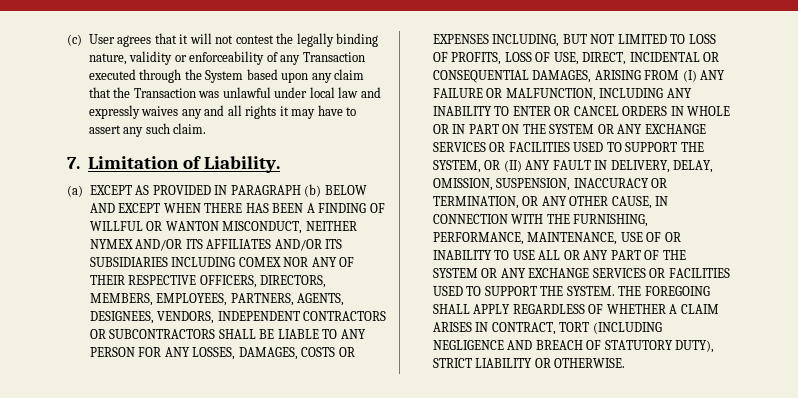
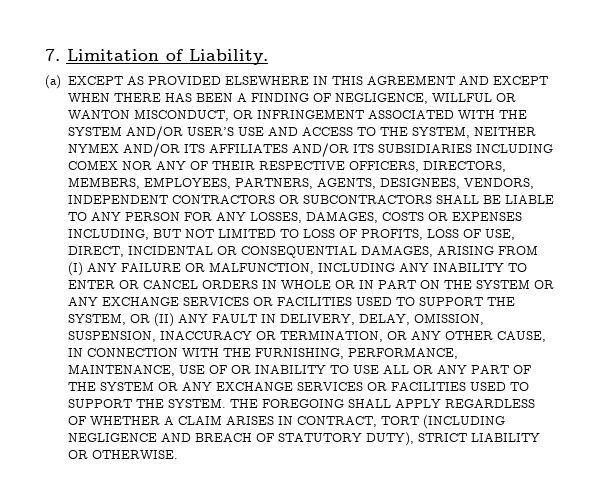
- (c) User agrees that it will not contest the legally binding nature, validity or enforceability of any Transaction executed through the System based upon any claim that the Transaction was unlawful under local law and expressly waives any and all rights it may have to assert any such claim.
- (a) EXCEPT AS PROVIDED IN PARAGRAPH (b) BELOW AND EXCEPT WHEN THERE HAS BEEN A FINDING OF WILLFUL OR WANTON MISCONDUCT, NEITHER NYMEX AND/OR ITS AFFILIATES AND/OR ITS SUBSIDIARIES INCLUDING COMEX NOR ANY OF THEIR RESPECTIVE OFFICERS, DIRECTORS, MEMBERS, EMPLOYEES, PARTNERS, AGENTS, DESIGNEES, VENDORS, INDEPENDENT CONTRACTORS OR SUBCONTRACTORS SHALL BE LIABLE TO ANY PERSON FOR ANY LOSSES, DAMAGES, COSTS OR EXPENSES INCLUDING, BUT NOT LIMITED TO LOSS OF PROFITS, LOSS OF USE, DIRECT, INCIDENTAL OR CONSEQUENTIAL DAMAGES, ARISING FROM (I) ANY FAILURE OR MALFUNCTION, INCLUDING ANY INABILITY TO ENTER OR CANCEL ORDERS IN WHOLE OR IN PART ON THE SYSTEM OR ANY EXCHANGE SERVICES OR FACILITIES USED TO SUPPORT THE SYSTEM, OR (II) ANY FAULT IN DELIVERY, DELAY, OMISSION, SUSPENSION, INACCURACY OR TERMINATION, OR ANY OTHER CAUSE, IN CONNECTION WITH THE FURNISHING, PERFORMANCE, MAINTENANCE, USE OF OR INABILITY TO USE ALL OR ANY PART OF THE SYSTEM OR ANY EXCHANGE SERVICES OR FACILITIES USED TO SUPPORT THE SYSTEM.
+ (a) EXCEPT AS PROVIDED ELSEWHERE IN THIS AGREEMENT AND EXCEPT WHEN THERE HAS BEEN A FINDING OF NEGLIGENCE, WILLFUL OR WANTON MISCONDUCT, OR INFRINGEMENT ASSOCIATED WITH THE SYSTEM AND/OR USER’S USE AND ACCESS TO THE SYSTEM, NEITHER NYMEX AND/OR ITS AFFILIATES AND/OR ITS SUBSIDIARIES INCLUDING COMEX NOR ANY OF THEIR RESPECTIVE OFFICERS, DIRECTORS, MEMBERS, EMPLOYEES, PARTNERS, AGENTS, DESIGNEES, VENDORS, INDEPENDENT CONTRACTORS OR SUBCONTRACTORS SHALL BE LIABLE TO ANY PERSON FOR ANY LOSSES, DAMAGES, COSTS OR EXPENSES INCLUDING, BUT NOT LIMITED TO LOSS OF PROFITS, LOSS OF USE, DIRECT, INCIDENTAL OR CONSEQUENTIAL DAMAGES, ARISING FROM (I) ANY FAILURE OR MALFUNCTION, INCLUDING ANY INABILITY TO ENTER OR CANCEL ORDERS IN WHOLE OR IN PART ON THE SYSTEM OR ANY EXCHANGE SERVICES OR FACILITIES USED TO SUPPORT THE SYSTEM, OR (II) ANY FAULT IN DELIVERY, DELAY, OMISSION, SUSPENSION, INACCURACY OR TERMINATION, OR ANY OTHER CAUSE, IN CONNECTION WITH THE FURNISHING, PERFORMANCE, MAINTENANCE, USE OF OR INABILITY TO USE ALL OR ANY PART OF THE SYSTEM OR ANY EXCHANGE SERVICES OR FACILITIES USED TO SUPPORT THE SYSTEM.

